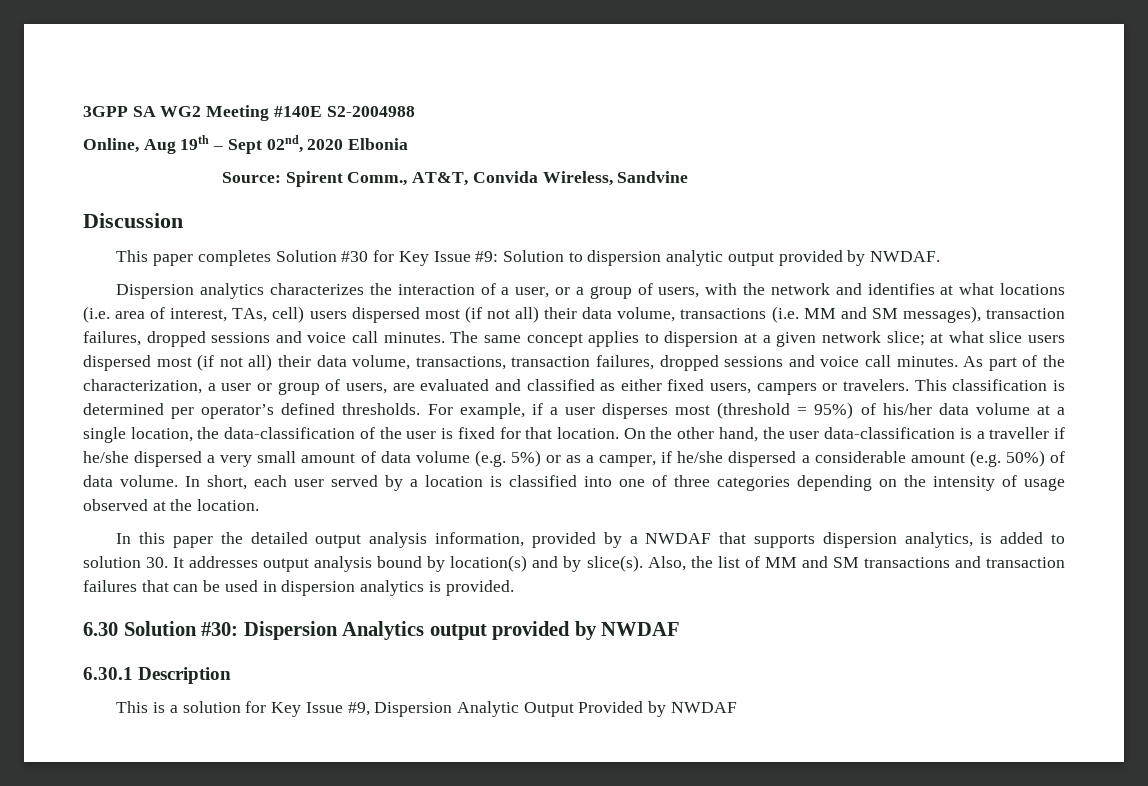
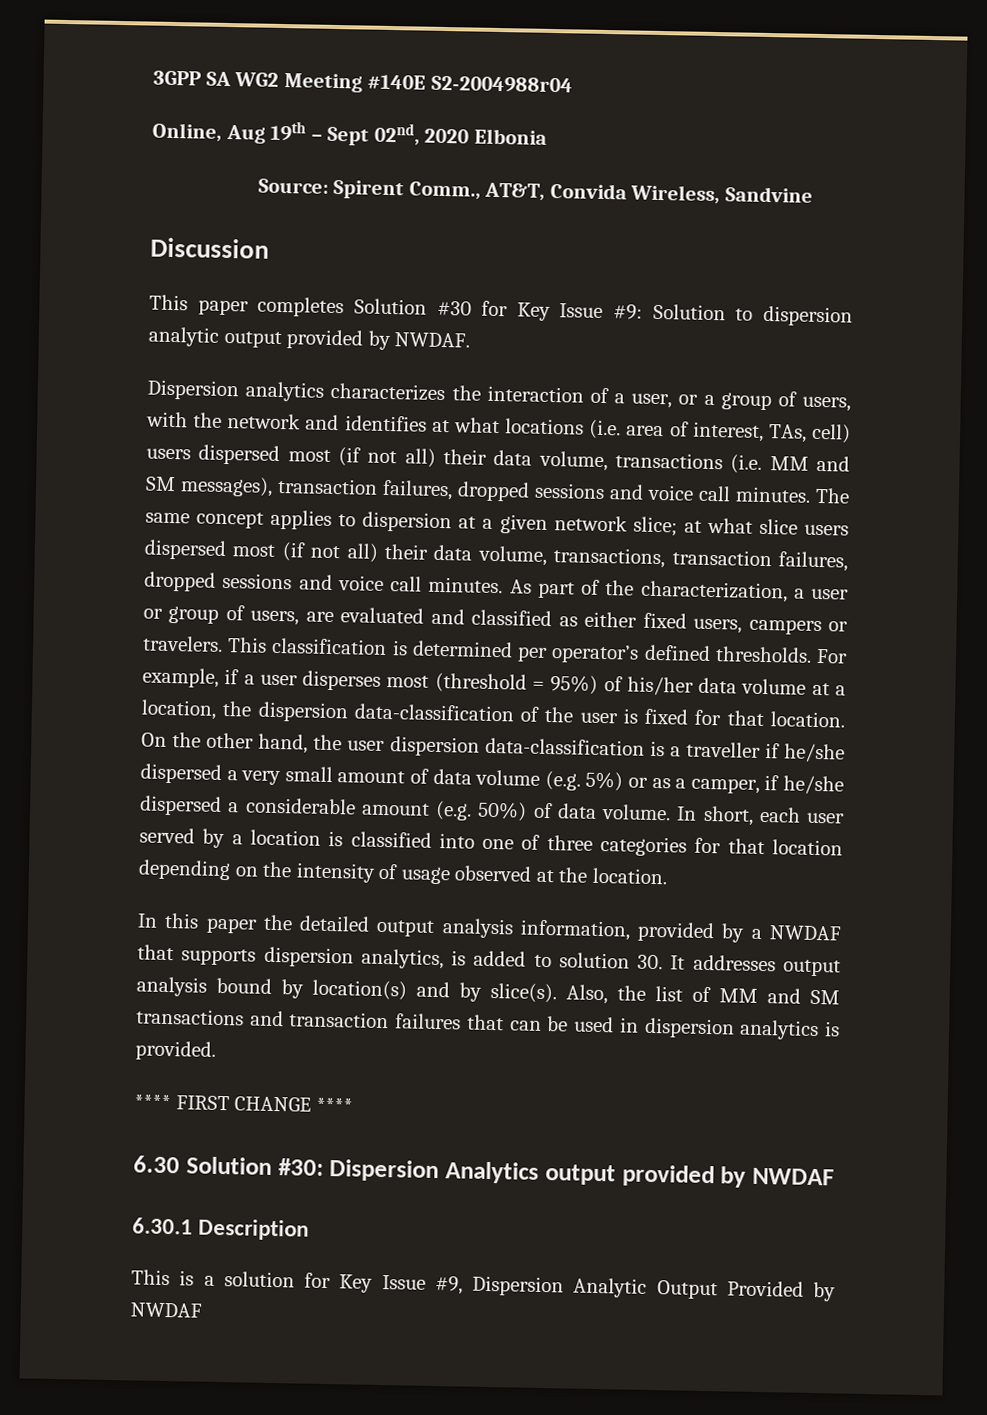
- 3GPP SA WG2 Meeting #140E S2-2004988
+ 3GPP SA WG2 Meeting #140E S2-2004988r04
- For example, if a user disperses most (threshold = 95%) of his/her data volume at a single location, the data-classification of the user is fixed for that location.
+ For example, if a user disperses most (threshold = 95%) of his/her data volume at a location, the dispersion data-classification of the user is fixed for that location.
- On the other hand, the user data-classification is a traveller if he/she dispersed a very small amount of data volume (e.g. 5%) or as a camper, if he/she dispersed a considerable amount (e.g. 50%) of data volume.
+ On the other hand, the user dispersion data-classification is a traveller if he/she dispersed a very small amount of data volume (e.g. 5%) or as a camper, if he/she dispersed a considerable amount (e.g. 50%) of data volume.
- In short, each user served by a location is classified into one of three categories depending on the intensity of usage observed at the location.
+ In short, each user served by a location is classified into one of three categories for that location depending on the intensity of usage observed at the location.
+ **** FIRST CHANGE ****

